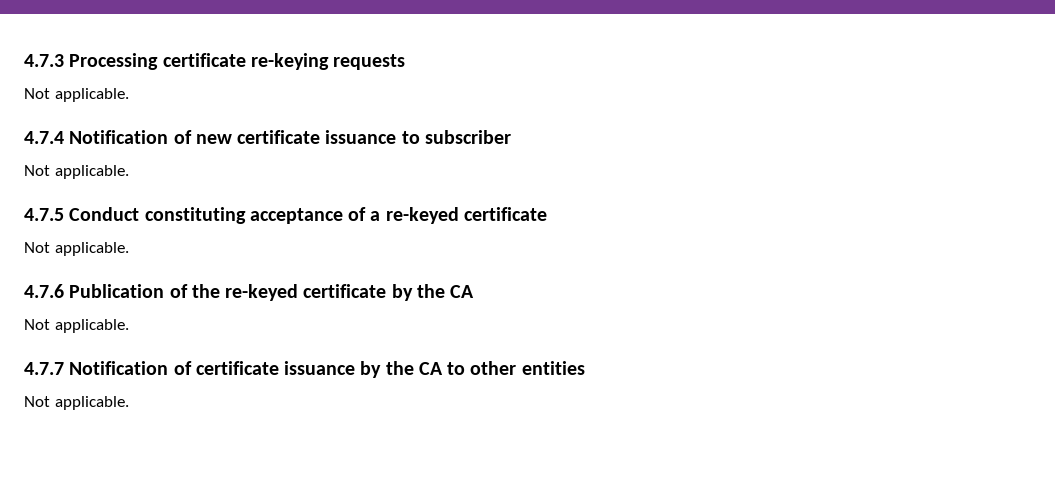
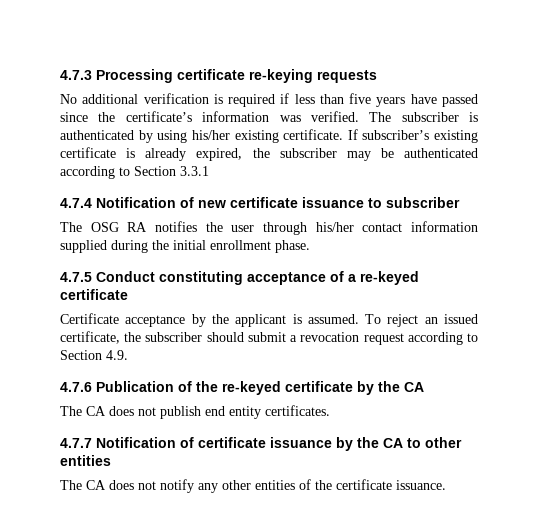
  4.7.3 Processing certificate re-keying requests
- Not applicable.
+ No additional verification is required if less than five years have passed since the certificate’s information was verified. The subscriber is authenticated by using his/her existing certificate. If subscriber’s existing certificate is already expired, the subscriber may be authenticated according to Section 3.3.1
  4.7.4 Notification of new certificate issuance to subscriber
- Not applicable.
+ The OSG RA notifies the user through his/her contact information supplied during the initial enrollment phase.
  4.7.5 Conduct constituting acceptance of a re-keyed certificate
- Not applicable.
+ Certificate acceptance by the applicant is assumed. To reject an issued certificate, the subscriber should submit a revocation request according to Section 4.9.
  4.7.6 Publication of the re-keyed certificate by the CA
- Not applicable.
+ The CA does not publish end entity certificates.
  4.7.7 Notification of certificate issuance by the CA to other entities
- Not applicable.
+ The CA does not notify any other entities of the certificate issuance.

